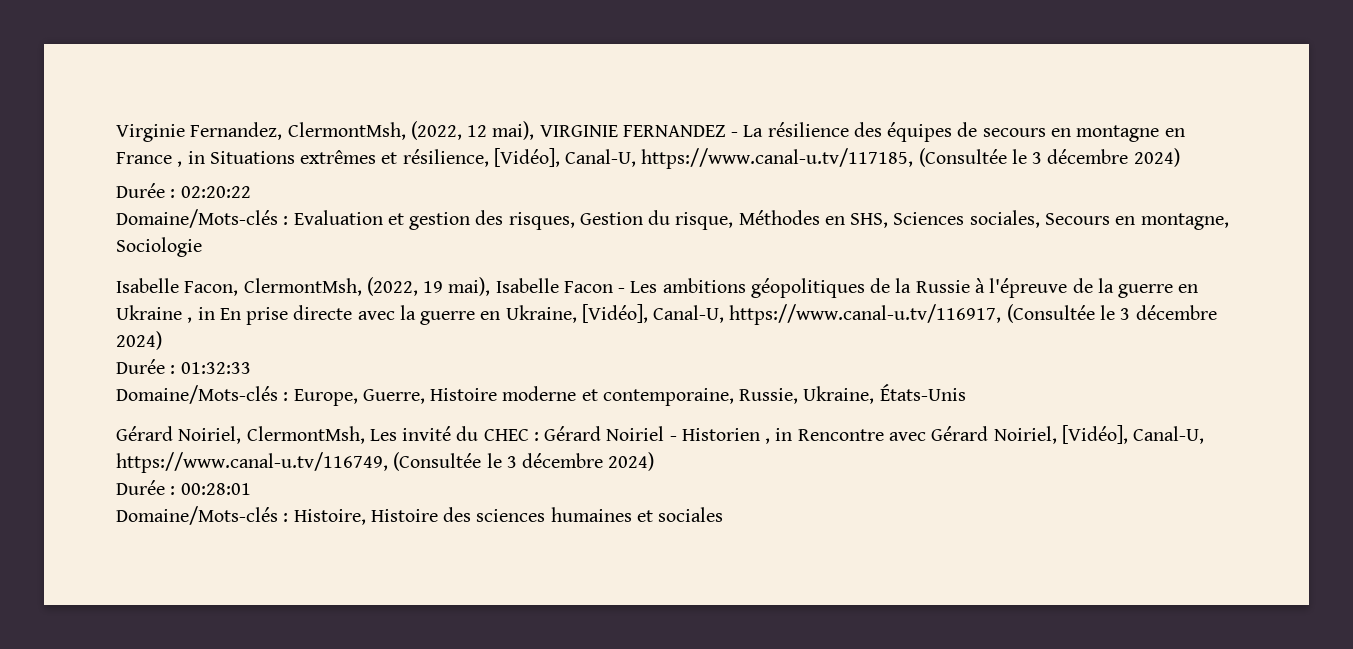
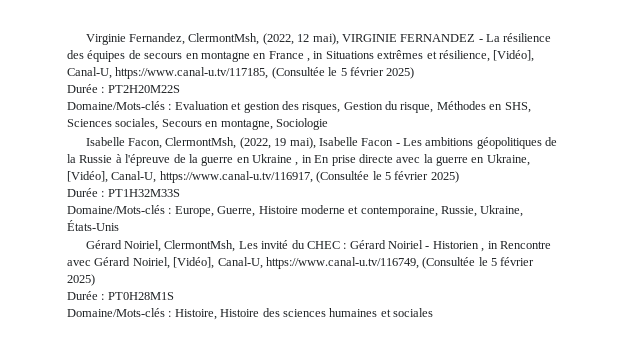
- Virginie Fernandez, ClermontMsh, (2022, 12 mai), VIRGINIE FERNANDEZ - La résilience des équipes de secours en montagne en France , in Situations extrêmes et résilience, [Vidéo], Canal-U, https://www.canal-u.tv/117185, (Consultée le 3 décembre 2024)
- Durée : 02:20:22
+ Virginie Fernandez, ClermontMsh, (2022, 12 mai), VIRGINIE FERNANDEZ - La résilience des équipes de secours en montagne en France , in Situations extrêmes et résilience, [Vidéo], Canal-U, https://www.canal-u.tv/117185, (Consultée le 5 février 2025)
+ Durée : PT2H20M22S
- Isabelle Facon, ClermontMsh, (2022, 19 mai), Isabelle Facon - Les ambitions géopolitiques de la Russie à l'épreuve de la guerre en Ukraine , in En prise directe avec la guerre en Ukraine, [Vidéo], Canal-U, https://www.canal-u.tv/116917, (Consultée le 3 décembre 2024)
- Durée : 01:32:33
+ Isabelle Facon, ClermontMsh, (2022, 19 mai), Isabelle Facon - Les ambitions géopolitiques de la Russie à l'épreuve de la guerre en Ukraine , in En prise directe avec la guerre en Ukraine, [Vidéo], Canal-U, https://www.canal-u.tv/116917, (Consultée le 5 février 2025)
+ Durée : PT1H32M33S
- Gérard Noiriel, ClermontMsh, Les invité du CHEC : Gérard Noiriel - Historien , in Rencontre avec Gérard Noiriel, [Vidéo], Canal-U, https://www.canal-u.tv/116749, (Consultée le 3 décembre 2024)
- Durée : 00:28:01
+ Gérard Noiriel, ClermontMsh, Les invité du CHEC : Gérard Noiriel - Historien , in Rencontre avec Gérard Noiriel, [Vidéo], Canal-U, https://www.canal-u.tv/116749, (Consultée le 5 février 2025)
+ Durée : PT0H28M1S

